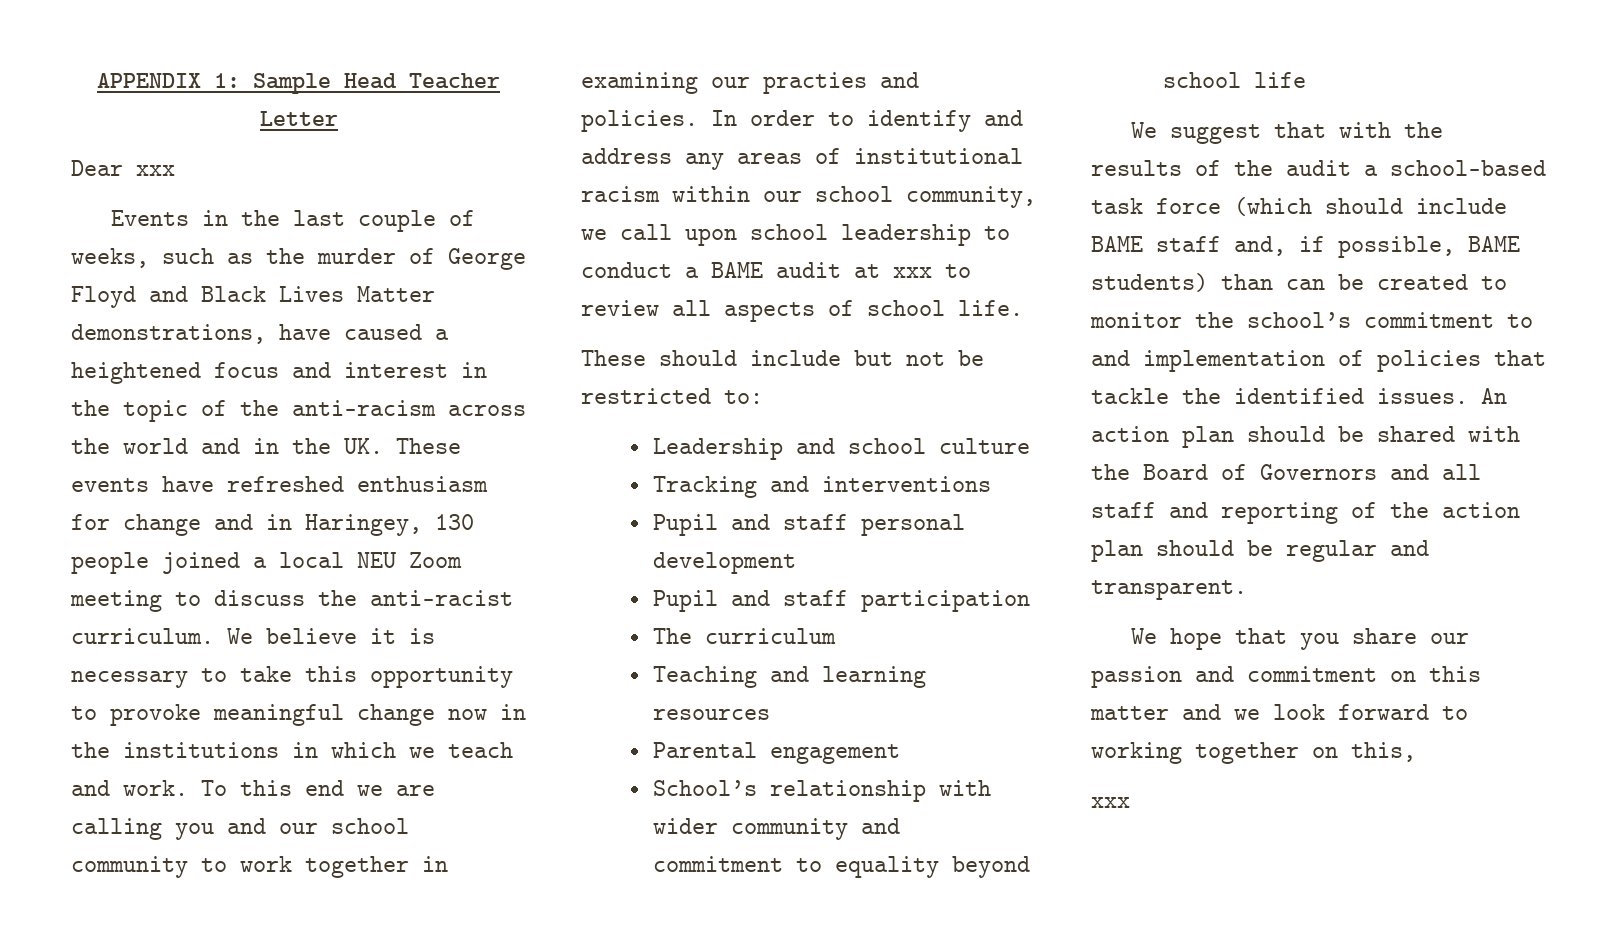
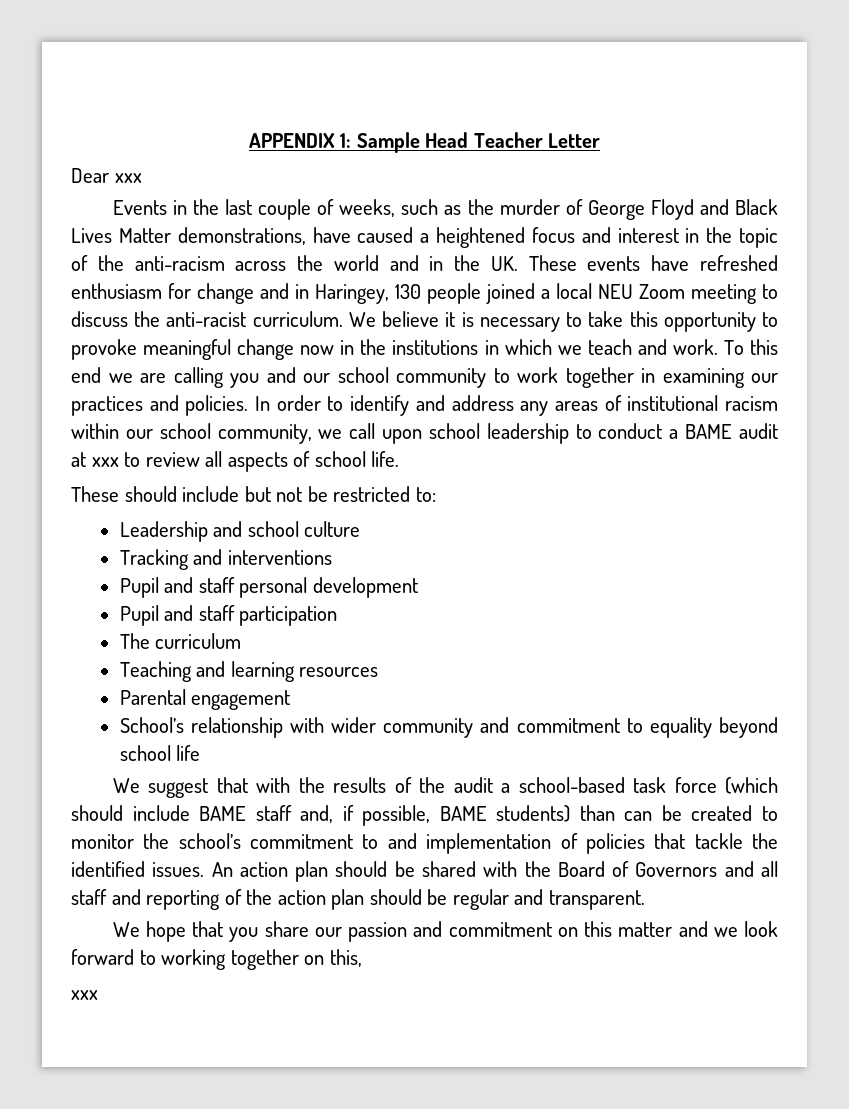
- To this end we are calling you and our school community to work together in examining our practies and policies.
+ To this end we are calling you and our school community to work together in examining our practices and policies.

